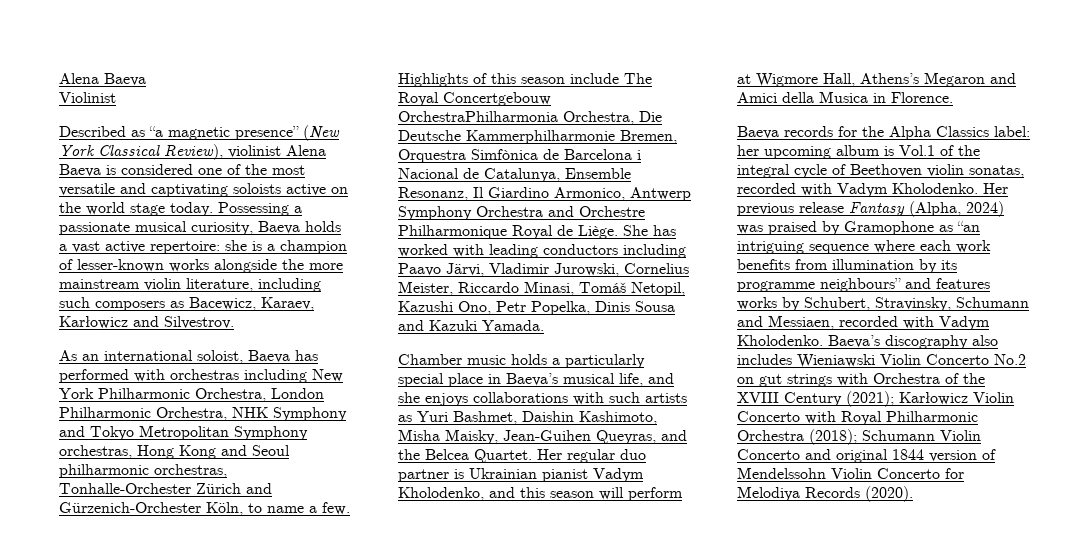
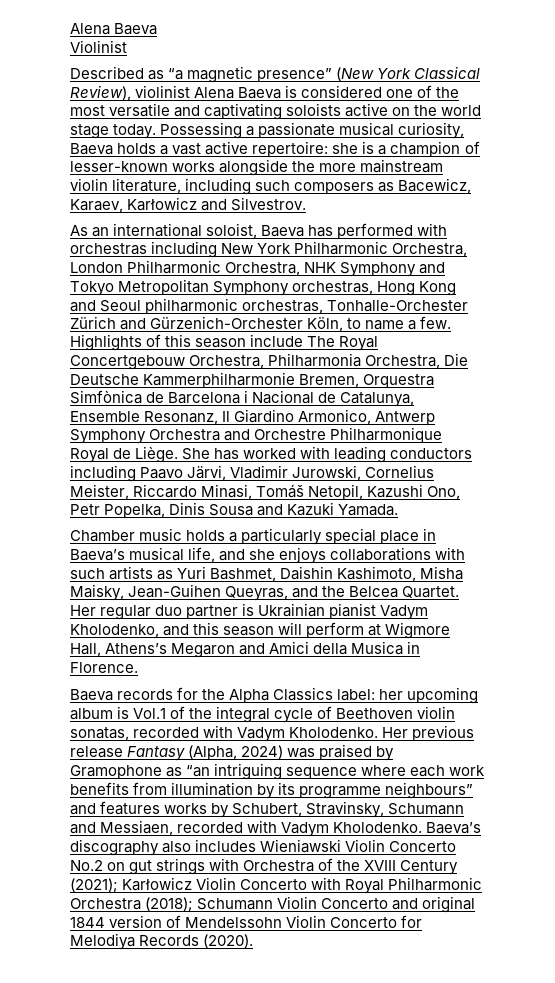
- Highlights of this season include The Royal Concertgebouw OrchestraPhilharmonia Orchestra, Die Deutsche Kammerphilharmonie Bremen, Orquestra Simfònica de Barcelona i Nacional de Catalunya, Ensemble Resonanz, Il Giardino Armonico, Antwerp Symphony Orchestra and Orchestre Philharmonique Royal de Liège.
+ Highlights of this season include The Royal Concertgebouw Orchestra, Philharmonia Orchestra, Die Deutsche Kammerphilharmonie Bremen, Orquestra Simfònica de Barcelona i Nacional de Catalunya, Ensemble Resonanz, Il Giardino Armonico, Antwerp Symphony Orchestra and Orchestre Philharmonique Royal de Liège.

